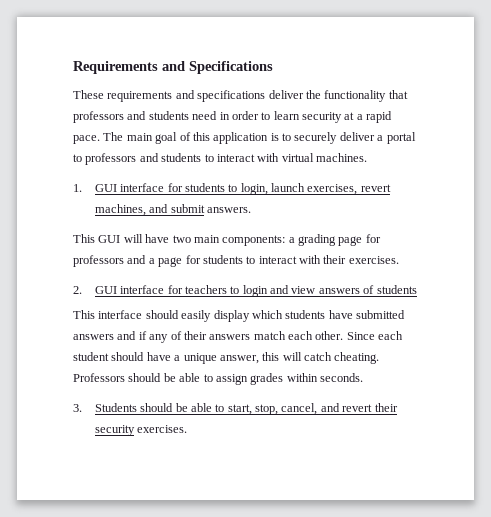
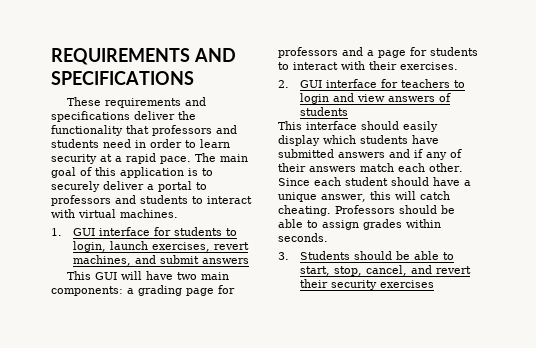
- Requirements and Specifications
+ REQUIREMENTS AND SPECIFICATIONS
- 1. GUI interface for students to login, launch exercises, revert machines, and submit answers.
+ 1. GUI interface for students to login, launch exercises, revert machines, and submit answers
- 3. Students should be able to start, stop, cancel, and revert their security exercises.
+ 3. Students should be able to start, stop, cancel, and revert their security exercises

